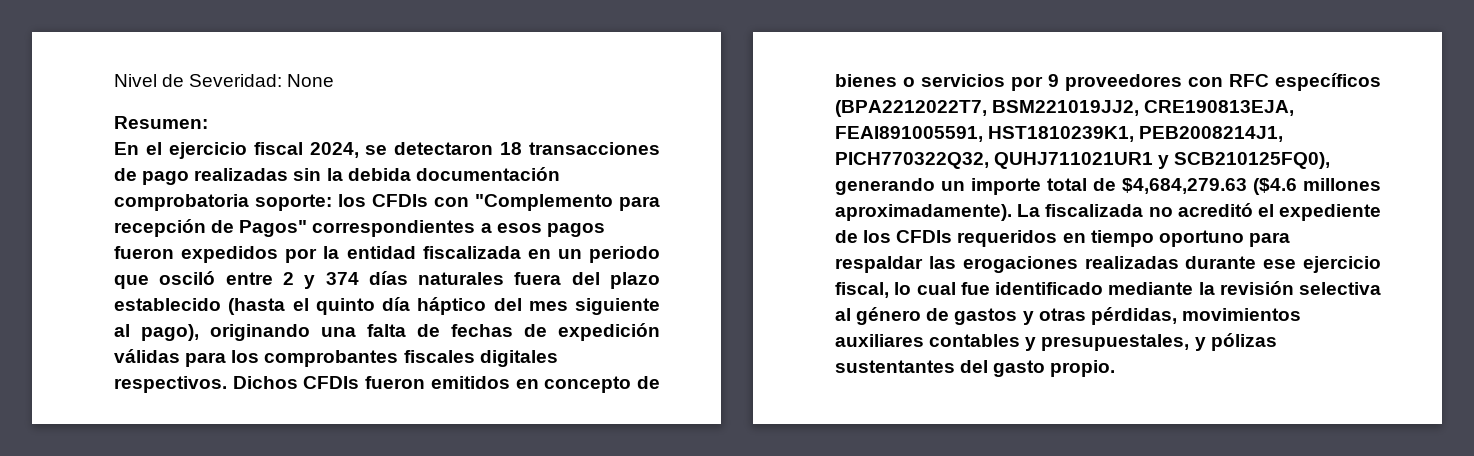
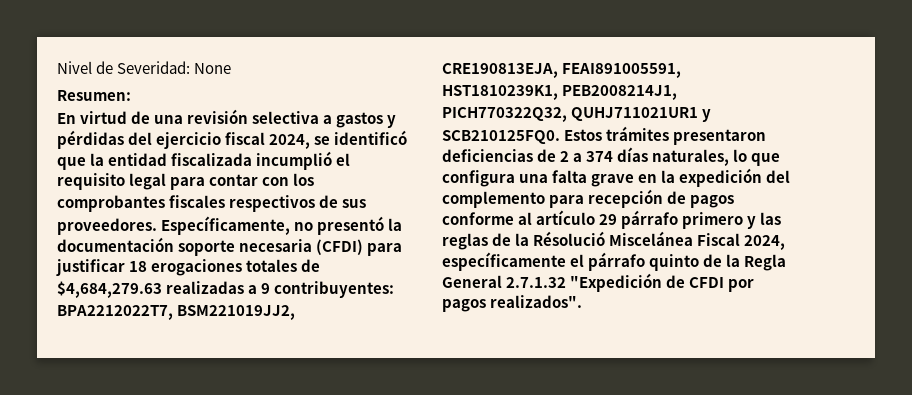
- En el ejercicio fiscal 2024, se detectaron 18 transacciones de pago realizadas sin la debida documentación comprobatoria soporte: los CFDIs con "Complemento para recepción de Pagos" correspondientes a esos pagos fueron expedidos por la entidad fiscalizada en un periodo que osciló entre 2 y 374 días naturales fuera del plazo establecido (hasta el quinto día háptico del mes siguiente al pago), originando una falta de fechas de expedición válidas para los comprobantes fiscales digitales respectivos. Dichos CFDIs fueron emitidos en concepto de bienes o servicios por 9 proveedores con RFC específicos (BPA2212022T7, BSM221019JJ2, CRE190813EJA, FEAI891005591, HST1810239K1, PEB2008214J1, PICH770322Q32, QUHJ711021UR1 y SCB210125FQ0), generando un importe total de $4,684,279.63 ($4.6 millones aproximadamente). La fiscalizada no acreditó el expediente de los CFDIs requeridos en tiempo oportuno para respaldar las erogaciones realizadas durante ese ejercicio fiscal, lo cual fue identificado mediante la revisión selectiva al género de gastos y otras pérdidas, movimientos auxiliares contables y presupuestales, y pólizas sustentantes del gasto propio.
+ En virtud de una revisión selectiva a gastos y pérdidas del ejercicio fiscal 2024, se identificó que la entidad fiscalizada incumplió el requisito legal para contar con los comprobantes fiscales respectivos de sus proveedores. Específicamente, no presentó la documentación soporte necesaria (CFDI) para justificar 18 erogaciones totales de $4,684,279.63 realizadas a 9 contribuyentes: BPA2212022T7, BSM221019JJ2, CRE190813EJA, FEAI891005591, HST1810239K1, PEB2008214J1, PICH770322Q32, QUHJ711021UR1 y SCB210125FQ0. Estos trámites presentaron deficiencias de 2 a 374 días naturales, lo que configura una falta grave en la expedición del complemento para recepción de pagos conforme al artículo 29 párrafo primero y las reglas de la Résolució Miscelánea Fiscal 2024, específicamente el párrafo quinto de la Regla General 2.7.1.32 "Expedición de CFDI por pagos realizados".

